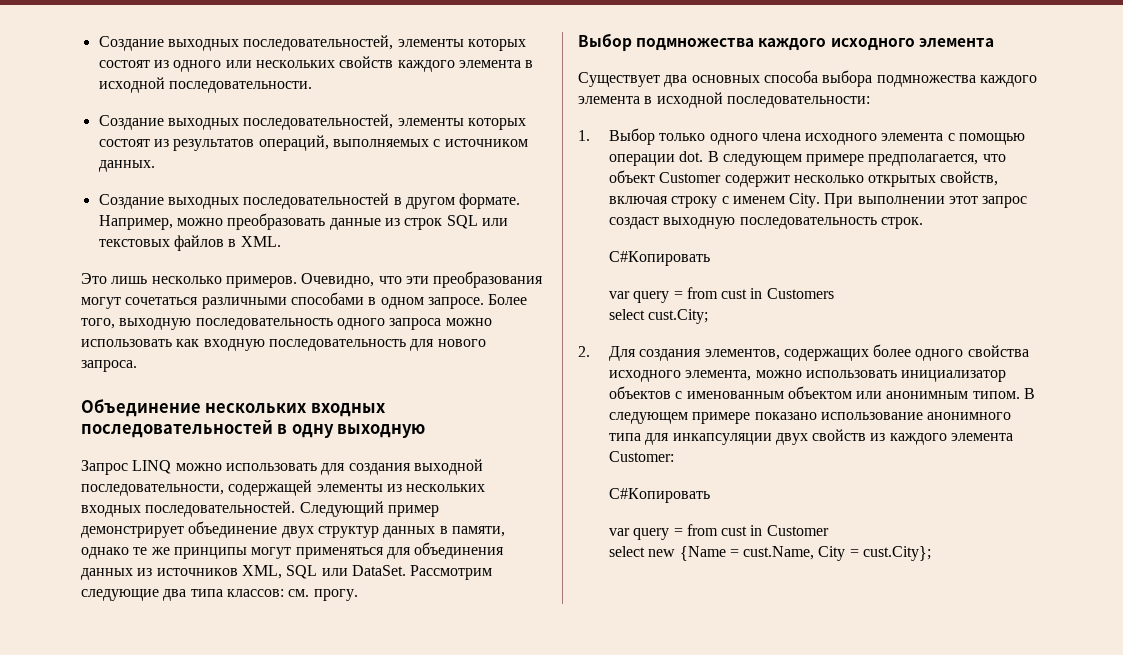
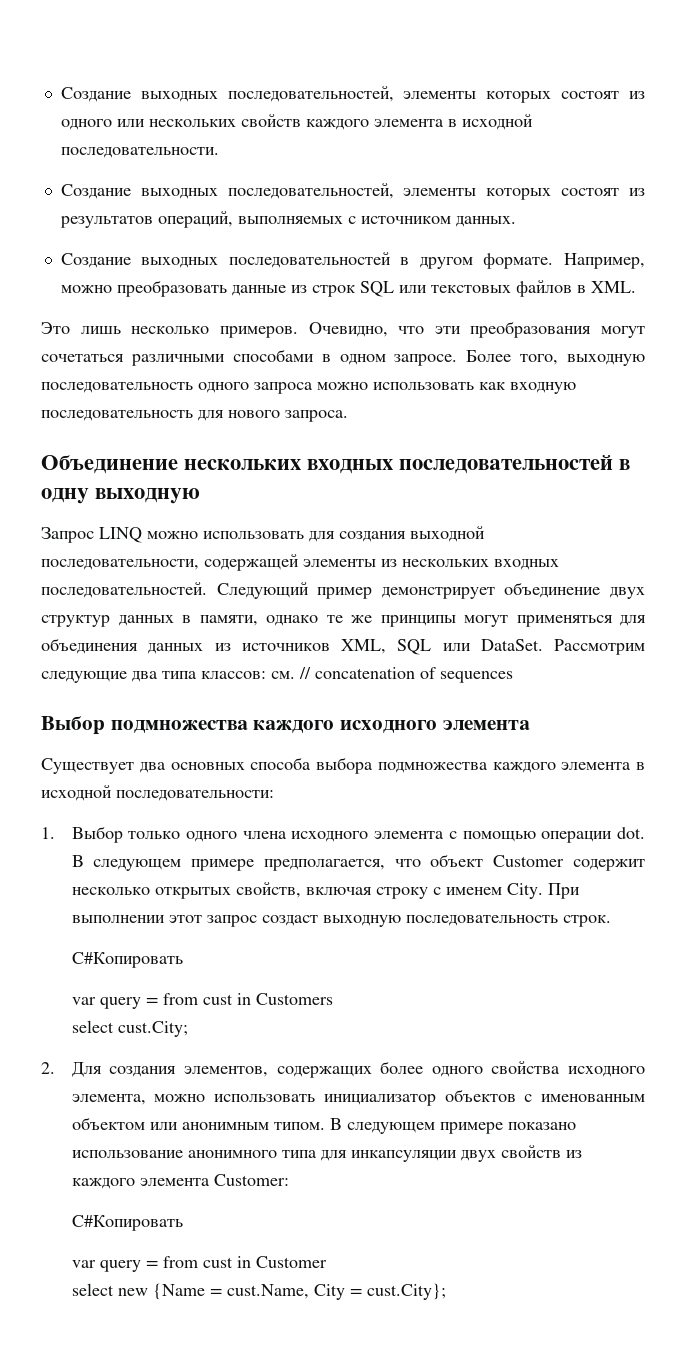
- Рассмотрим следующие два типа классов: см. прогу.
+ Рассмотрим следующие два типа классов: см. // concatenation of sequences

